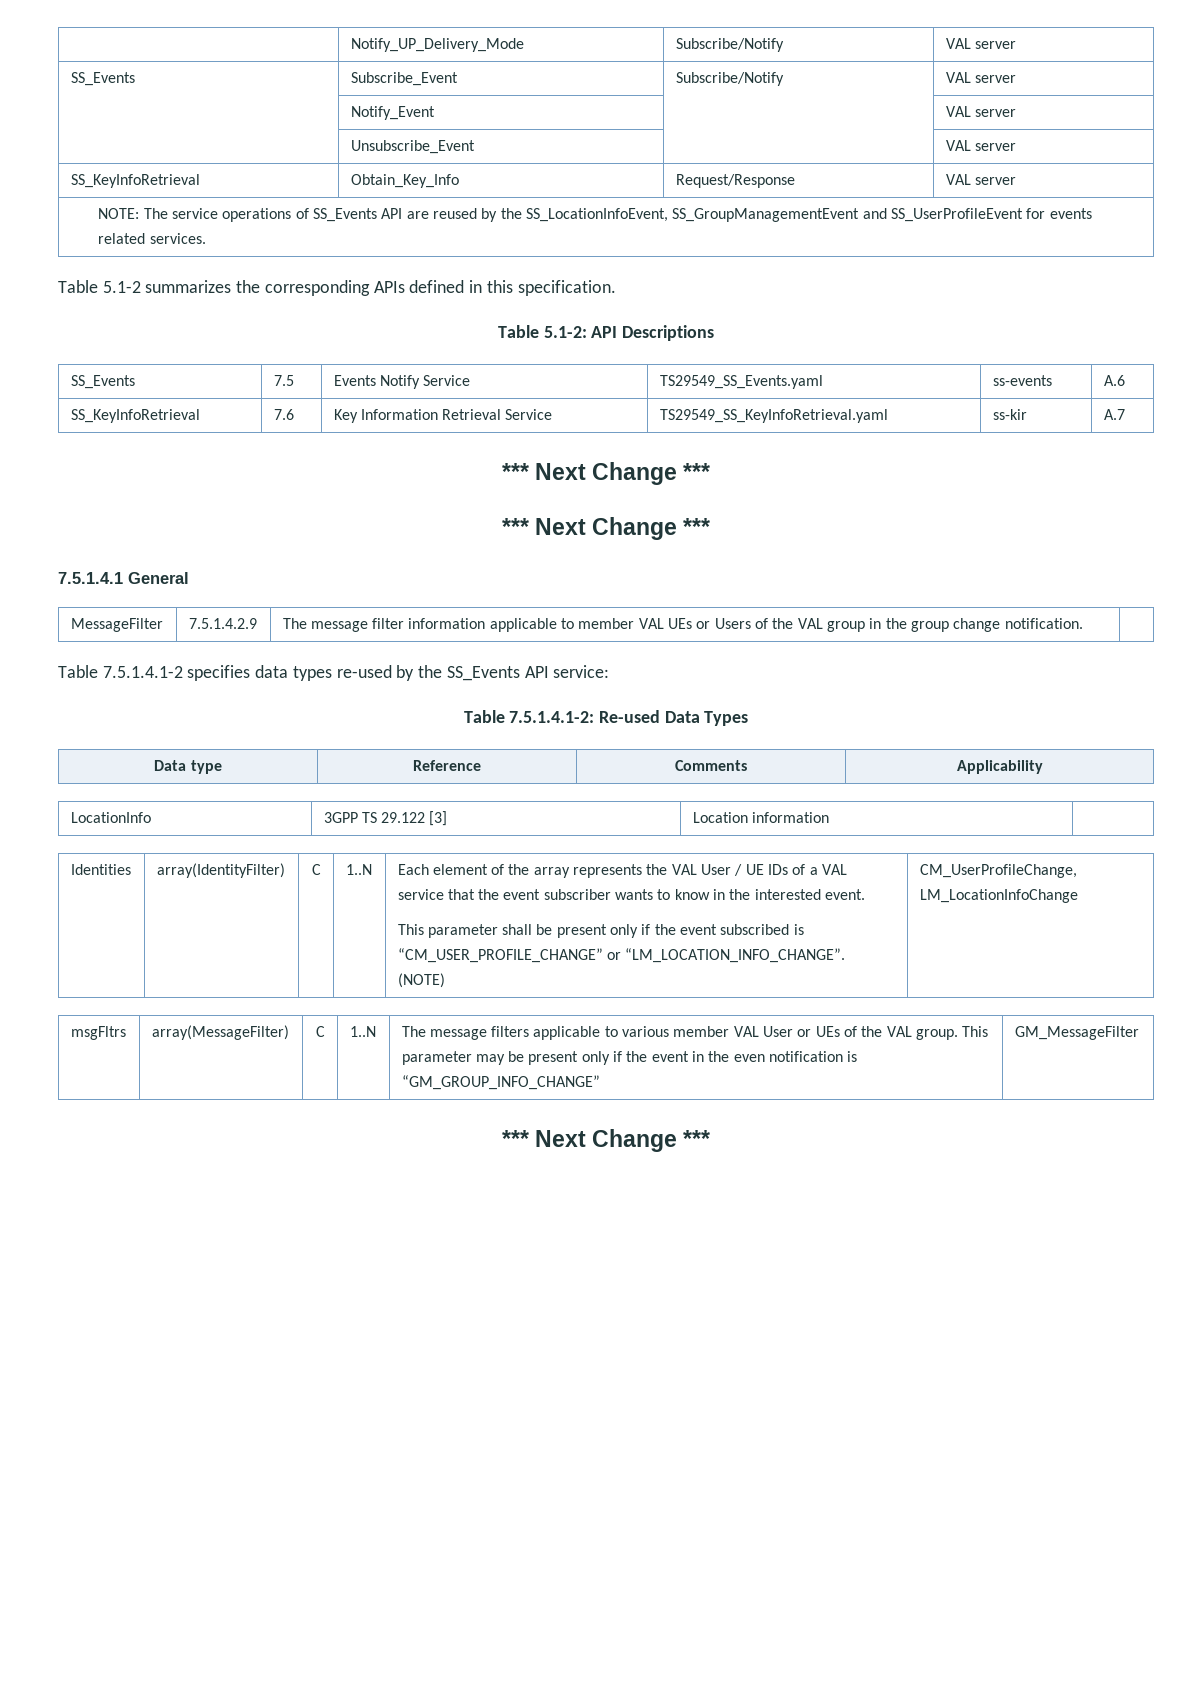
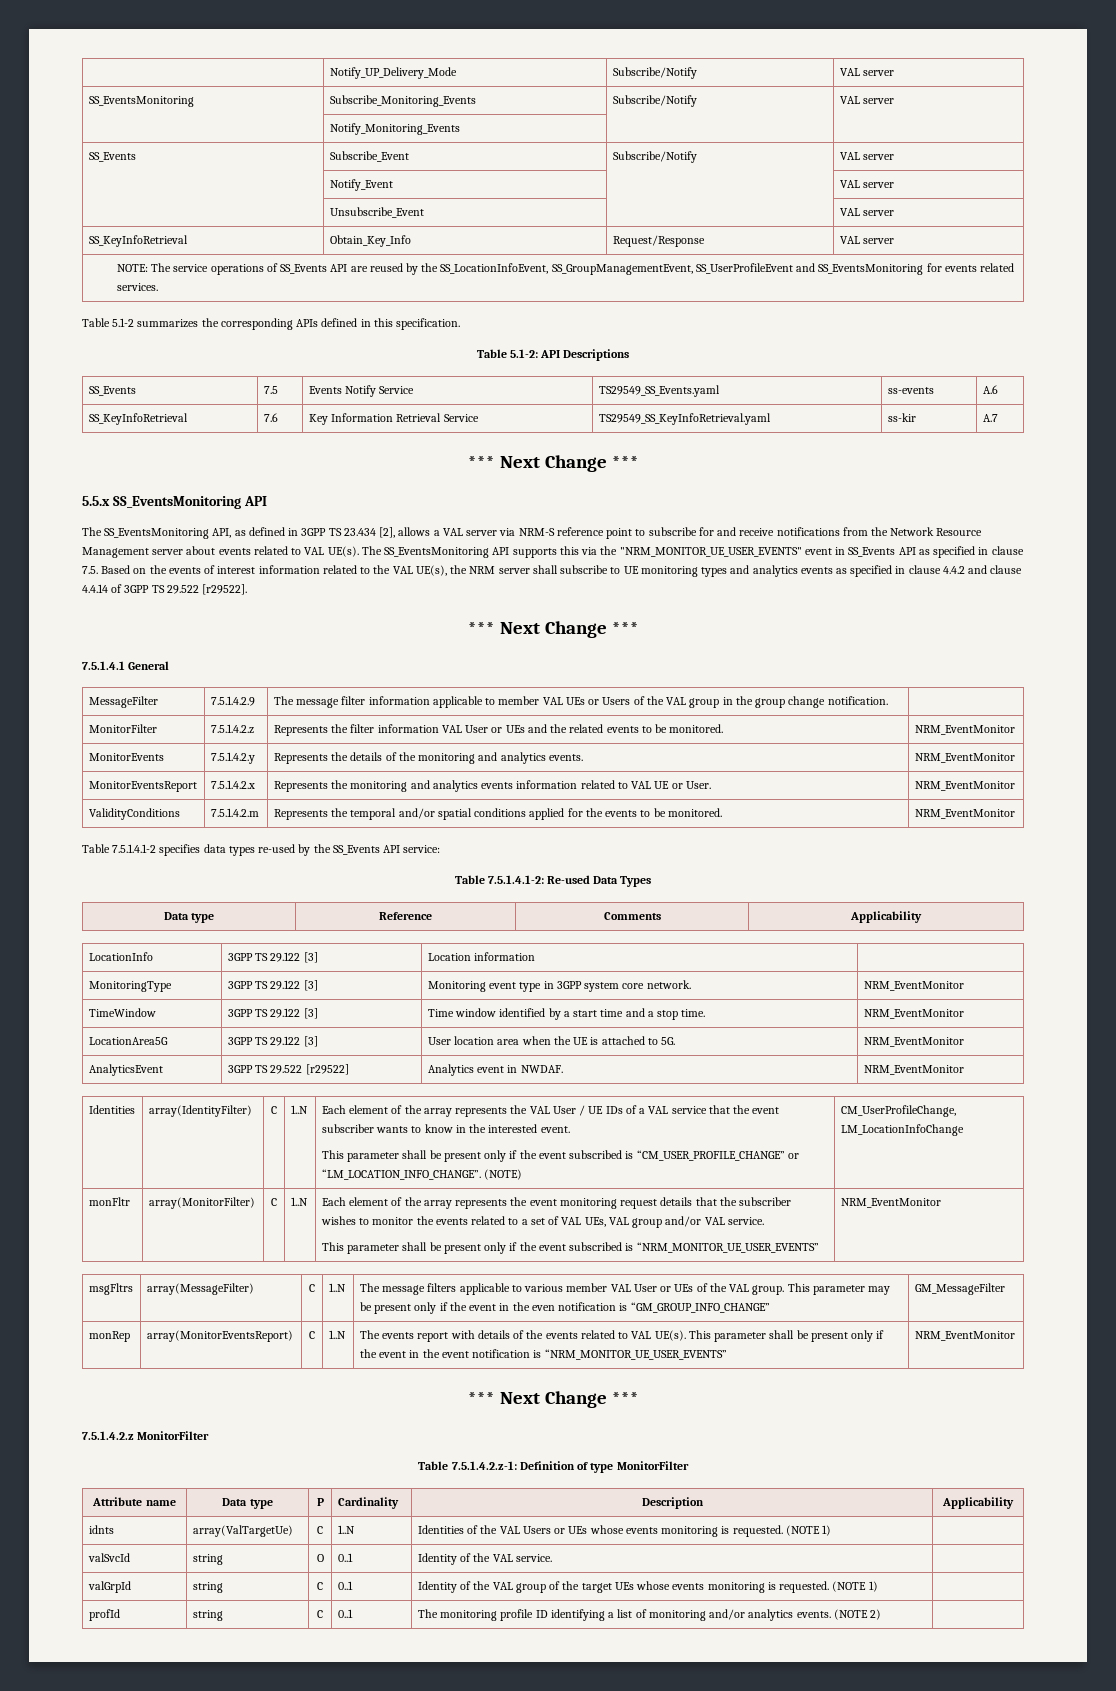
+ SS_EventsMonitoring | Subscribe_Monitoring_Events | Subscribe/Notify | VAL server
+ | Notify_Monitoring_Events | |
- NOTE: The service operations of SS_Events API are reused by the SS_LocationInfoEvent, SS_GroupManagementEvent and SS_UserProfileEvent for events related services.
+ NOTE: The service operations of SS_Events API are reused by the SS_LocationInfoEvent, SS_GroupManagementEvent, SS_UserProfileEvent and SS_EventsMonitoring for events related services.
+ 5.5.x SS_EventsMonitoring API
+ The SS_EventsMonitoring API, as defined in 3GPP TS 23.434 [2], allows a VAL server via NRM-S reference point to subscribe for and receive notifications from the Network Resource Management server about events related to VAL UE(s). The SS_EventsMonitoring API supports this via the "NRM_MONITOR_UE_USER_EVENTS" event in SS_Events API as specified in clause 7.5. Based on the events of interest information related to the VAL UE(s), the NRM server shall subscribe to UE monitoring types and analytics events as specified in clause 4.4.2 and clause 4.4.14 of 3GPP TS 29.522 [r29522].
+ MonitorFilter | 7.5.1.4.2.z | Represents the filter information VAL User or UEs and the related events to be monitored. | NRM_EventMonitor
+ MonitorEvents | 7.5.1.4.2.y | Represents the details of the monitoring and analytics events. | NRM_EventMonitor
+ MonitorEventsReport | 7.5.1.4.2.x | Represents the monitoring and analytics events information related to VAL UE or User. | NRM_EventMonitor
+ ValidityConditions | 7.5.1.4.2.m | Represents the temporal and/or spatial conditions applied for the events to be monitored. | NRM_EventMonitor
+ MonitoringType | 3GPP TS 29.122 [3] | Monitoring event type in 3GPP system core network. | NRM_EventMonitor
+ TimeWindow | 3GPP TS 29.122 [3] | Time window identified by a start time and a stop time. | NRM_EventMonitor
+ LocationArea5G | 3GPP TS 29.122 [3] | User location area when the UE is attached to 5G. | NRM_EventMonitor
+ AnalyticsEvent | 3GPP TS 29.522 [r29522] | Analytics event in NWDAF. | NRM_EventMonitor
+ monFltr | array(MonitorFilter) | C | 1..N | Each element of the array represents the event monitoring request details that the subscriber wishes to monitor the events related to a set of VAL UEs, VAL group and/or VAL service.
+ This parameter shall be present only if the event subscribed is “NRM_MONITOR_UE_USER_EVENTS” | NRM_EventMonitor
  msgFltrs | array(MessageFilter) | C | 1..N | The message filters applicable to various member VAL User or UEs of the VAL group. This parameter may be present only if the event in the even notification is “GM_GROUP_INFO_CHANGE” | GM_MessageFilter
+ monRep | array(MonitorEventsReport) | C | 1..N | The events report with details of the events related to VAL UE(s). This parameter shall be present only if the event in the event notification is “NRM_MONITOR_UE_USER_EVENTS” | NRM_EventMonitor
  *** Next Change ***
+ 7.5.1.4.2.z MonitorFilter
+ Table 7.5.1.4.2.z-1: Definition of type MonitorFilter
+ Attribute name | Data type | P | Cardinality | Description | Applicability
+ idnts | array(ValTargetUe) | C | 1..N | Identities of the VAL Users or UEs whose events monitoring is requested. (NOTE 1) |
+ valSvcId | string | O | 0..1 | Identity of the VAL service. |
+ valGrpId | string | C | 0..1 | Identity of the VAL group of the target UEs whose events monitoring is requested. (NOTE 1) |
+ profId | string | C | 0..1 | The monitoring profile ID identifying a list of monitoring and/or analytics events. (NOTE 2) |

